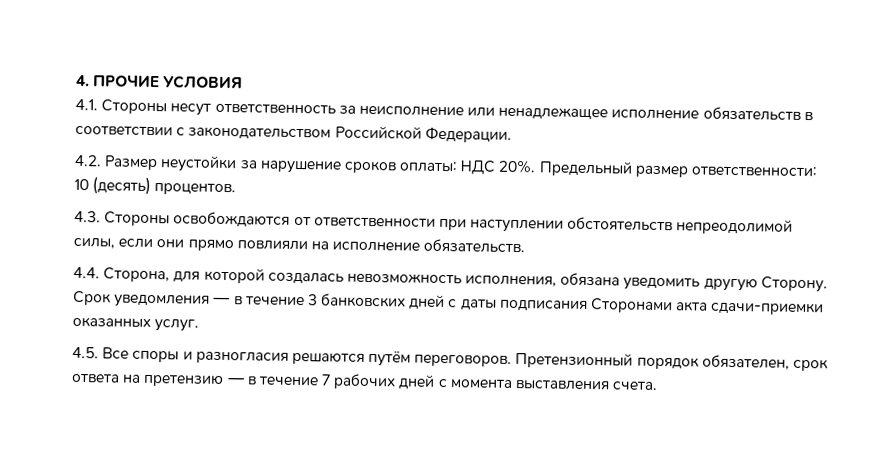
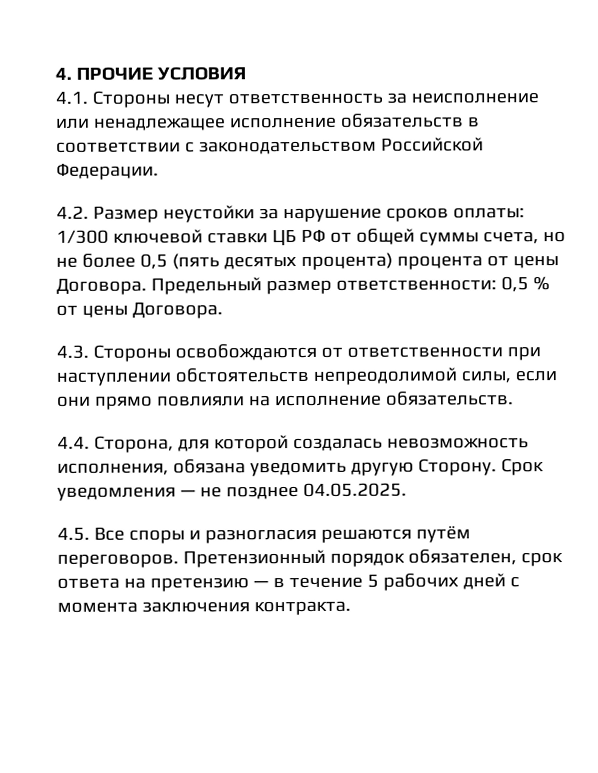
- 4.2. Размер неустойки за нарушение сроков оплаты: НДС 20%. Предельный размер ответственности: 10 (десять) процентов.
+ 4.2. Размер неустойки за нарушение сроков оплаты: 1/300 ключевой ставки ЦБ РФ от общей суммы счета, но не более 0,5 (пять десятых процента) процента от цены Договора. Предельный размер ответственности: 0,5 % от цены Договора.
- Срок уведомления — в течение 3 банковских дней с даты подписания Сторонами акта сдачи-приемки оказанных услуг.
+ Срок уведомления — не позднее 04.05.2025.
- Претензионный порядок обязателен, срок ответа на претензию — в течение 7 рабочих дней с момента выставления счета.
+ Претензионный порядок обязателен, срок ответа на претензию — в течение 5 рабочих дней с момента заключения контракта.

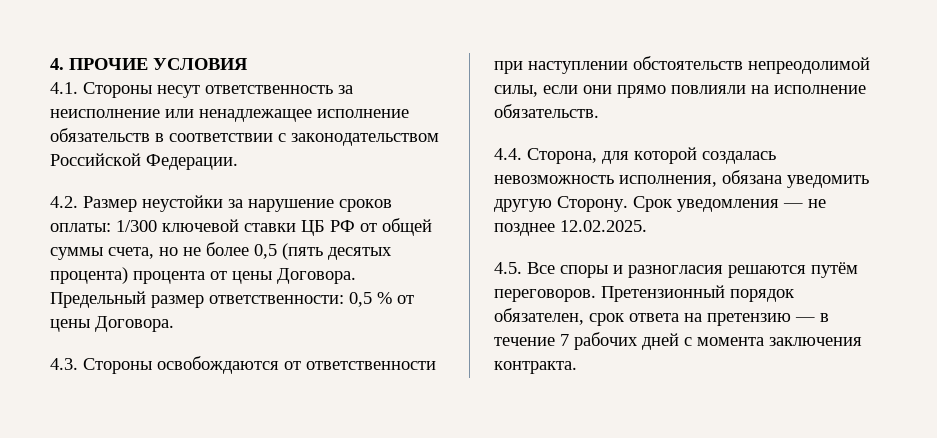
- Срок уведомления — не позднее 04.05.2025.
+ Срок уведомления — не позднее 12.02.2025.
- Претензионный порядок обязателен, срок ответа на претензию — в течение 5 рабочих дней с момента заключения контракта.
+ Претензионный порядок обязателен, срок ответа на претензию — в течение 7 рабочих дней с момента заключения контракта.

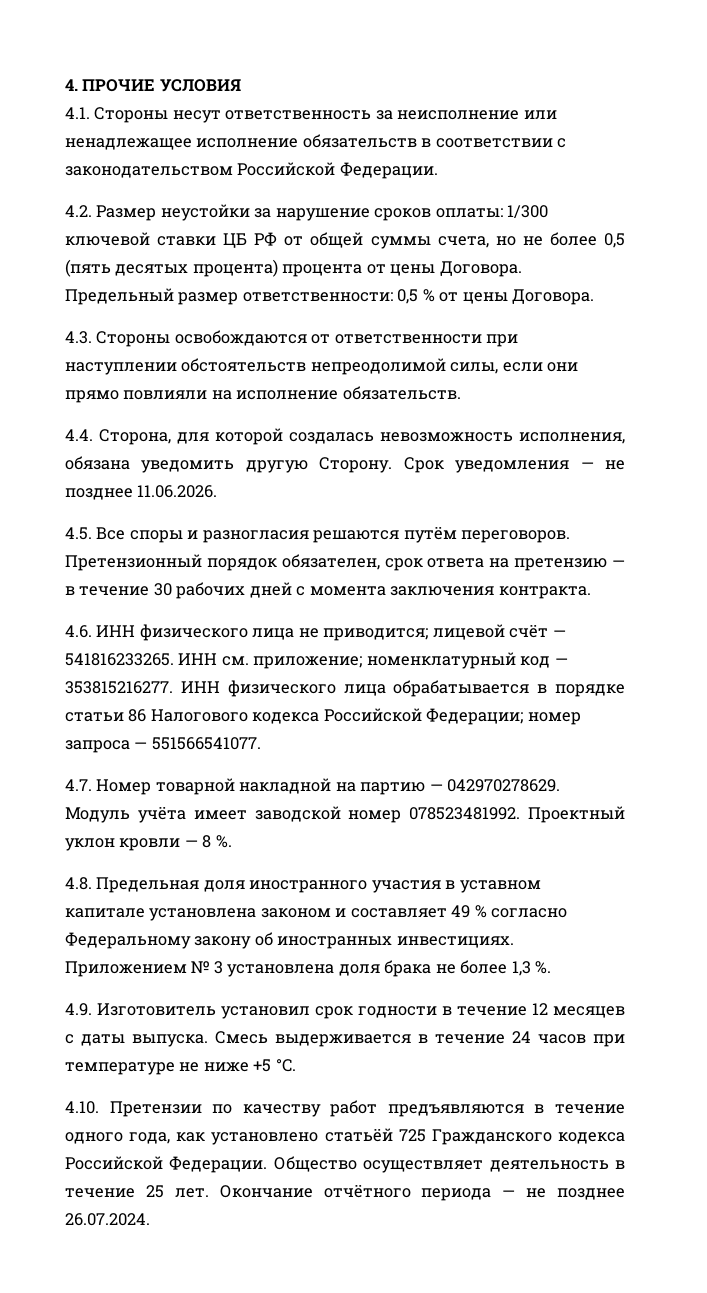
- Срок уведомления — не позднее 12.02.2025.
+ Срок уведомления — не позднее 11.06.2026.
- Претензионный порядок обязателен, срок ответа на претензию — в течение 7 рабочих дней с момента заключения контракта.
+ Претензионный порядок обязателен, срок ответа на претензию — в течение 30 рабочих дней с момента заключения контракта.
+ 4.6. ИНН физического лица не приводится; лицевой счёт — 541816233265. ИНН см. приложение; номенклатурный код — 353815216277. ИНН физического лица обрабатывается в порядке статьи 86 Налогового кодекса Российской Федерации; номер запроса — 551566541077.
+ 4.7. Номер товарной накладной на партию — 042970278629. Модуль учёта имеет заводской номер 078523481992. Проектный уклон кровли — 8 %.
+ 4.8. Предельная доля иностранного участия в уставном капитале установлена законом и составляет 49 % согласно Федеральному закону об иностранных инвестициях. Приложением № 3 установлена доля брака не более 1,3 %.
+ 4.9. Изготовитель установил срок годности в течение 12 месяцев с даты выпуска. Смесь выдерживается в течение 24 часов при температуре не ниже +5 °C.
+ 4.10. Претензии по качеству работ предъявляются в течение одного года, как установлено статьёй 725 Гражданского кодекса Российской Федерации. Общество осуществляет деятельность в течение 25 лет. Окончание отчётного периода — не позднее 26.07.2024.

